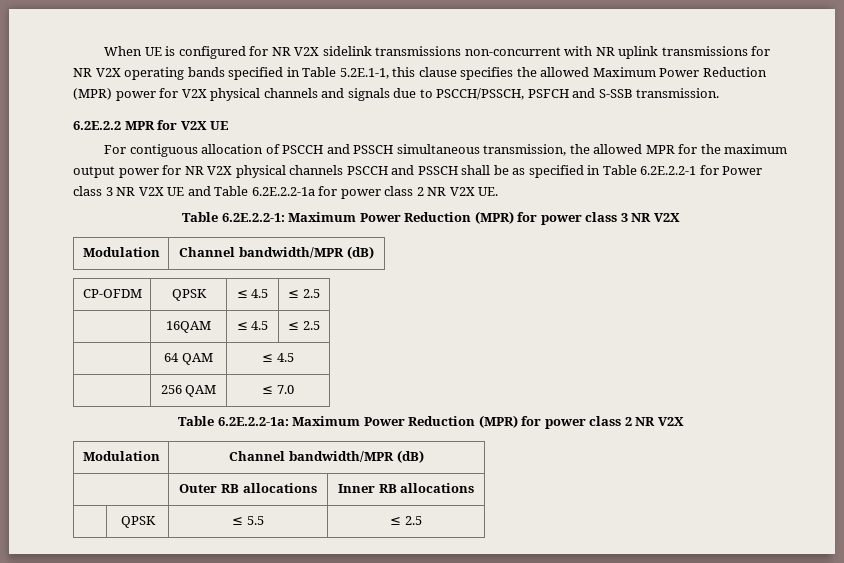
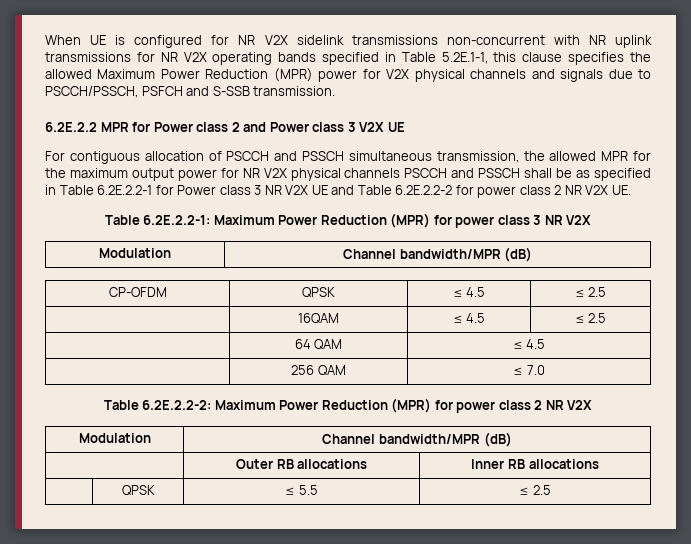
- 6.2E.2.2 MPR for V2X UE
+ 6.2E.2.2 MPR for Power class 2 and Power class 3 V2X UE
- For contiguous allocation of PSCCH and PSSCH simultaneous transmission, the allowed MPR for the maximum output power for NR V2X physical channels PSCCH and PSSCH shall be as specified in Table 6.2E.2.2-1 for Power class 3 NR V2X UE and Table 6.2E.2.2-1a for power class 2 NR V2X UE.
+ For contiguous allocation of PSCCH and PSSCH simultaneous transmission, the allowed MPR for the maximum output power for NR V2X physical channels PSCCH and PSSCH shall be as specified in Table 6.2E.2.2-1 for Power class 3 NR V2X UE and Table 6.2E.2.2-2 for power class 2 NR V2X UE.
- Table 6.2E.2.2-1a: Maximum Power Reduction (MPR) for power class 2 NR V2X
+ Table 6.2E.2.2-2: Maximum Power Reduction (MPR) for power class 2 NR V2X

